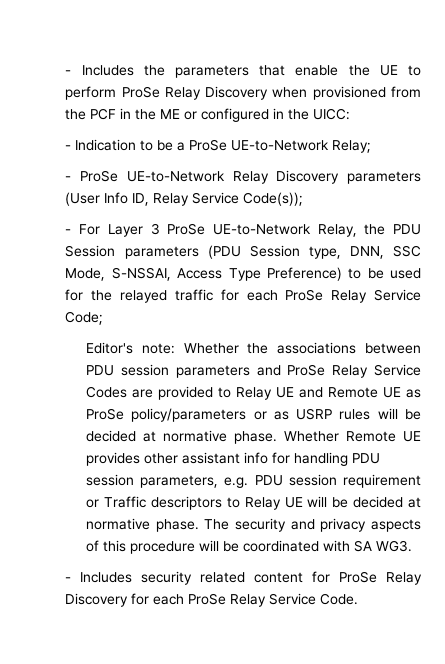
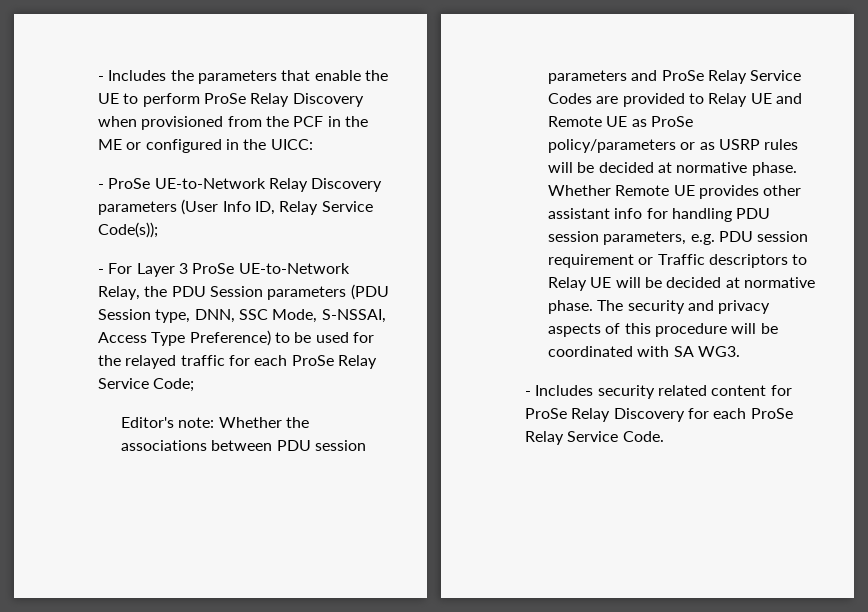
- - Indication to be a ProSe UE-to-Network Relay;

